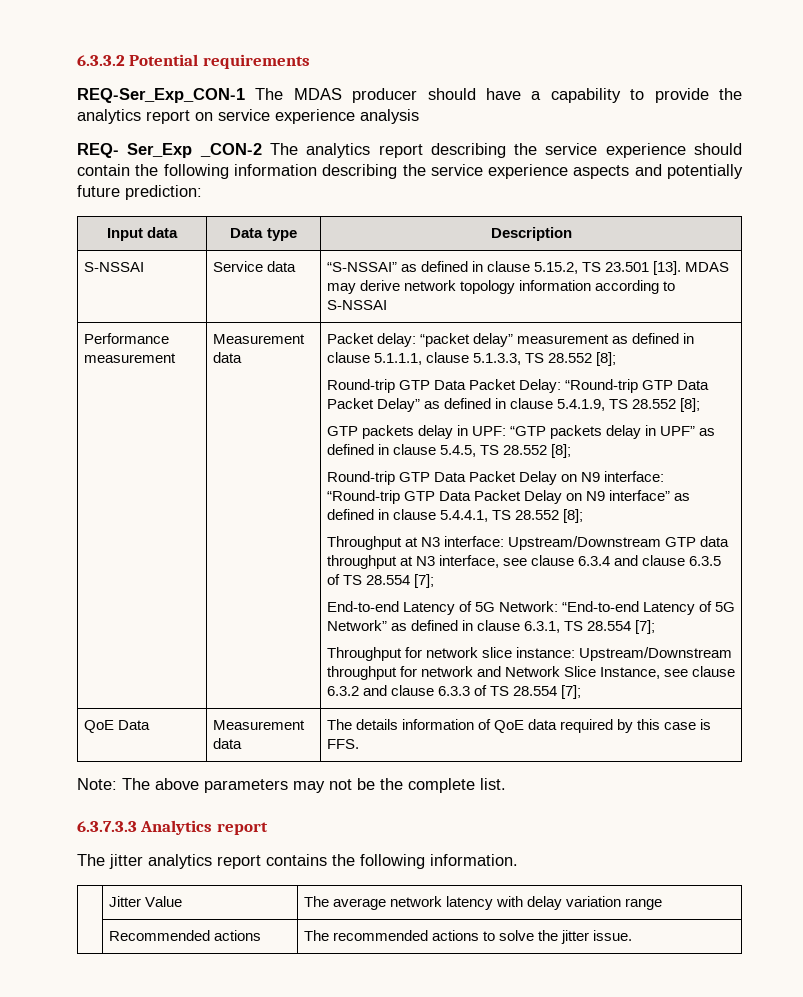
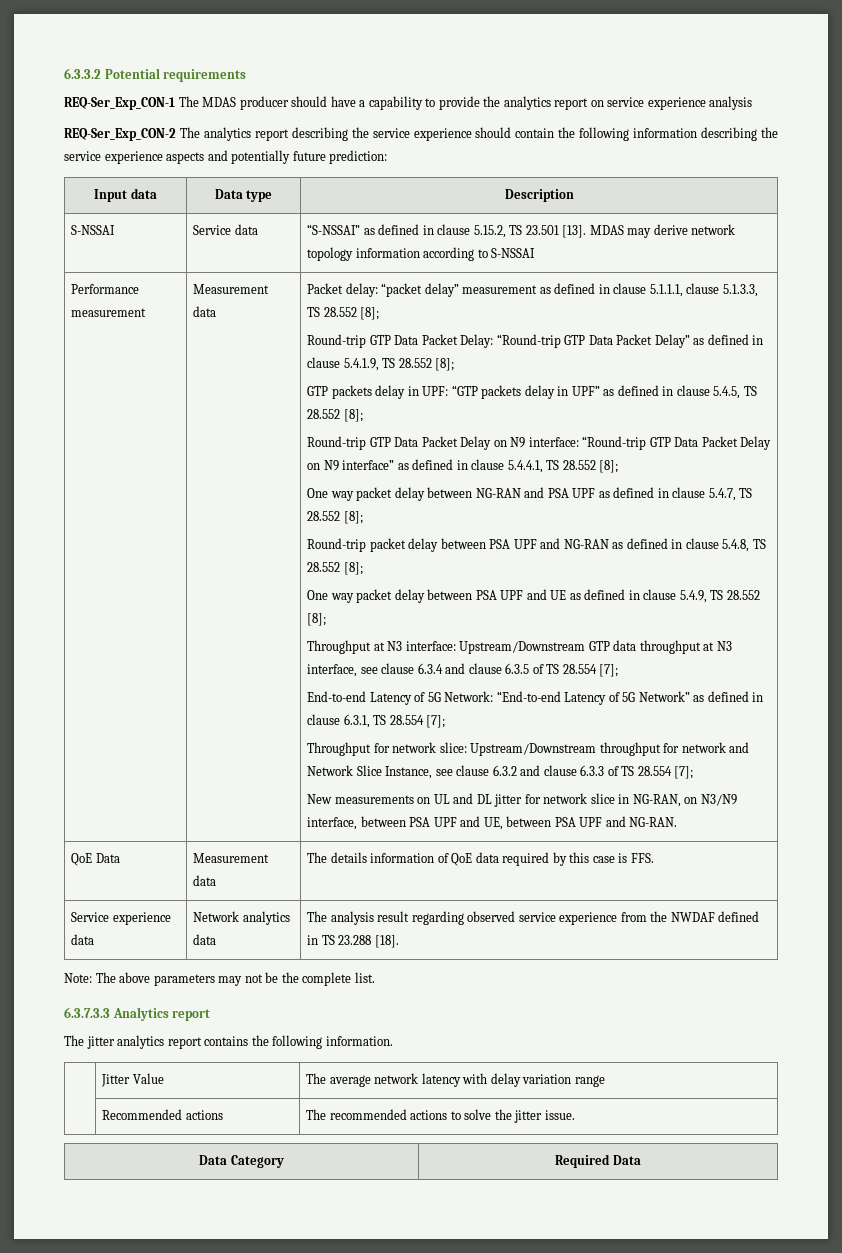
- REQ- Ser_Exp _CON-2 The analytics report describing the service experience should contain the following information describing the service experience aspects and potentially future prediction:
+ REQ-Ser_Exp_CON-2 The analytics report describing the service experience should contain the following information describing the service experience aspects and potentially future prediction:
+ One way packet delay between NG-RAN and PSA UPF as defined in clause 5.4.7, TS 28.552 [8];
+ Round-trip packet delay between PSA UPF and NG-RAN as defined in clause 5.4.8, TS 28.552 [8];
+ One way packet delay between PSA UPF and UE as defined in clause 5.4.9, TS 28.552 [8];
- Throughput for network slice instance: Upstream/Downstream throughput for network and Network Slice Instance, see clause 6.3.2 and clause 6.3.3 of TS 28.554 [7];
+ Throughput for network slice: Upstream/Downstream throughput for network and Network Slice Instance, see clause 6.3.2 and clause 6.3.3 of TS 28.554 [7];
+ New measurements on UL and DL jitter for network slice in NG-RAN, on N3/N9 interface, between PSA UPF and UE, between PSA UPF and NG-RAN.
+ Service experience data | Network analytics data | The analysis result regarding observed service experience from the NWDAF defined in TS 23.288 [18].
+ Data Category | Required Data

